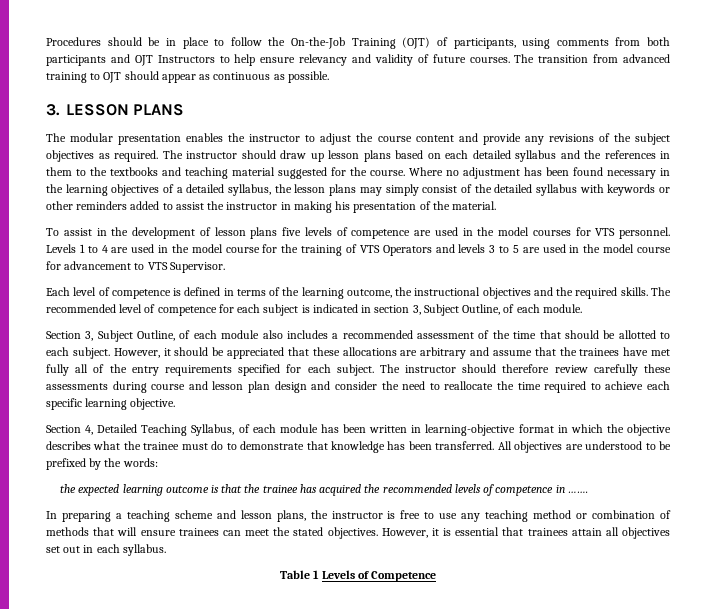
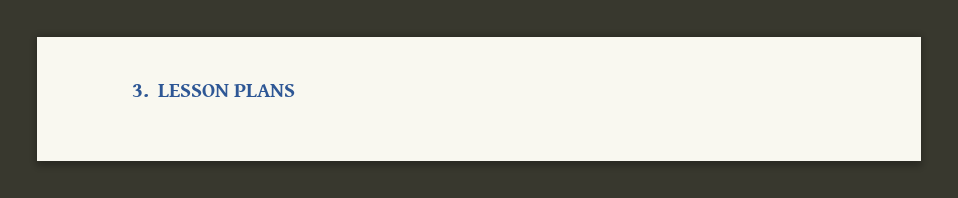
- Procedures should be in place to follow the On-the-Job Training (OJT) of participants, using comments from both participants and OJT Instructors to help ensure relevancy and validity of future courses. The transition from advanced training to OJT should appear as continuous as possible.
  3. LESSON PLANS
- The modular presentation enables the instructor to adjust the course content and provide any revisions of the subject objectives as required. The instructor should draw up lesson plans based on each detailed syllabus and the references in them to the textbooks and teaching material suggested for the course. Where no adjustment has been found necessary in the learning objectives of a detailed syllabus, the lesson plans may simply consist of the detailed syllabus with keywords or other reminders added to assist the instructor in making his presentation of the material.
- To assist in the development of lesson plans five levels of competence are used in the model courses for VTS personnel. Levels 1 to 4 are used in the model course for the training of VTS Operators and levels 3 to 5 are used in the model course for advancement to VTS Supervisor.
- Each level of competence is defined in terms of the learning outcome, the instructional objectives and the required skills. The recommended level of competence for each subject is indicated in section 3, Subject Outline, of each module.
- Section 3, Subject Outline, of each module also includes a recommended assessment of the time that should be allotted to each subject. However, it should be appreciated that these allocations are arbitrary and assume that the trainees have met fully all of the entry requirements specified for each subject. The instructor should therefore review carefully these assessments during course and lesson plan design and consider the need to reallocate the time required to achieve each specific learning objective.
- Section 4, Detailed Teaching Syllabus, of each module has been written in learning-objective format in which the objective describes what the trainee must do to demonstrate that knowledge has been transferred. All objectives are understood to be prefixed by the words:
- the expected learning outcome is that the trainee has acquired the recommended levels of competence in …….
- In preparing a teaching scheme and lesson plans, the instructor is free to use any teaching method or combination of methods that will ensure trainees can meet the stated objectives. However, it is essential that trainees attain all objectives set out in each syllabus.
- Table 1 Levels of Competence

